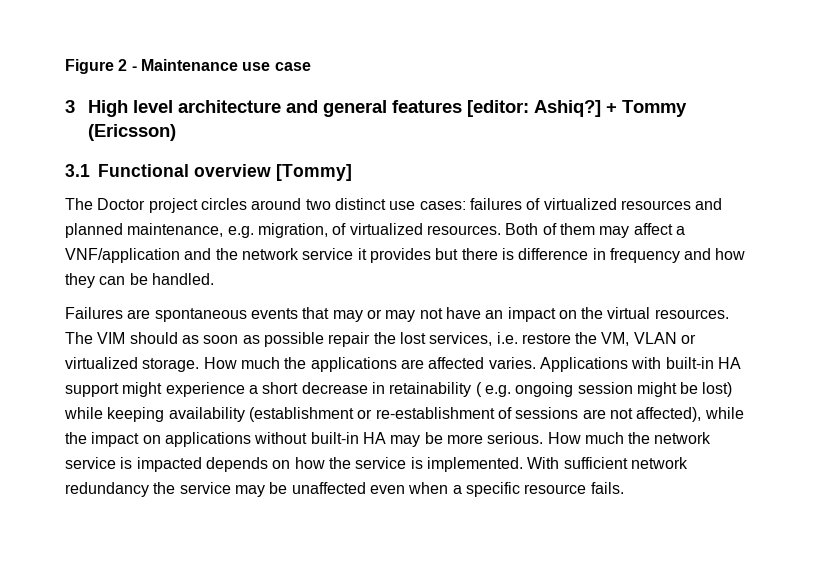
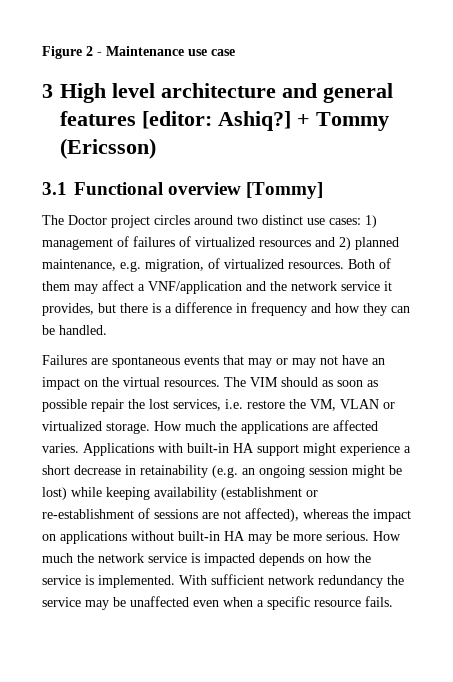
- The Doctor project circles around two distinct use cases: failures of virtualized resources and planned maintenance, e.g. migration, of virtualized resources.
+ The Doctor project circles around two distinct use cases: 1) management of failures of virtualized resources and 2) planned maintenance, e.g. migration, of virtualized resources.
- Both of them may affect a VNF/application and the network service it provides but there is difference in frequency and how they can be handled.
+ Both of them may affect a VNF/application and the network service it provides, but there is a difference in frequency and how they can be handled.
- Applications with built-in HA support might experience a short decrease in retainability ( e.g. ongoing session might be lost) while keeping availability (establishment or re-establishment of sessions are not affected), while the impact on applications without built-in HA may be more serious.
+ Applications with built-in HA support might experience a short decrease in retainability (e.g. an ongoing session might be lost) while keeping availability (establishment or re-establishment of sessions are not affected), whereas the impact on applications without built-in HA may be more serious.

